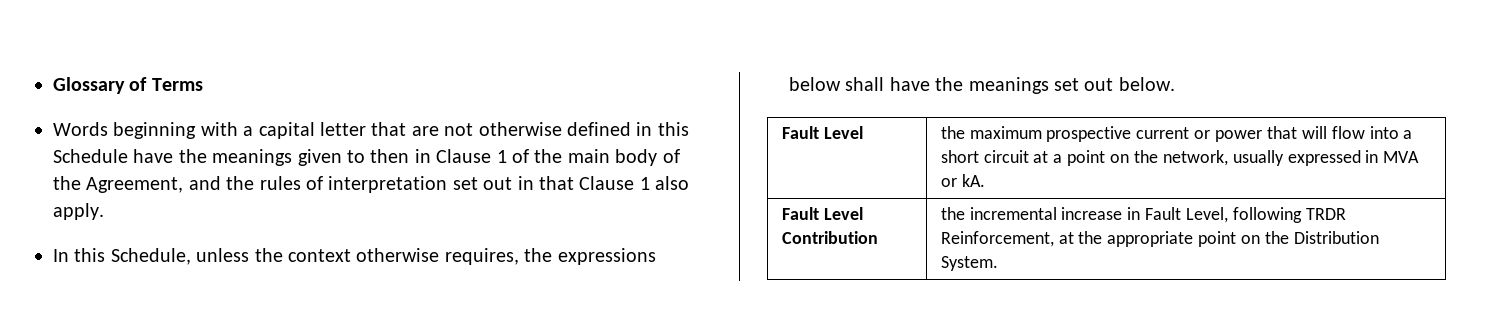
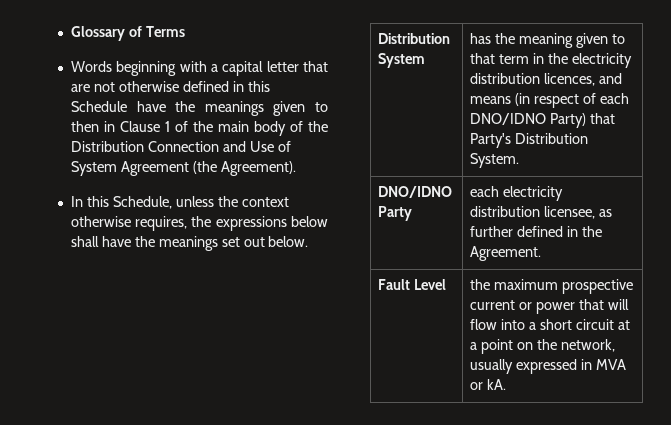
- Words beginning with a capital letter that are not otherwise defined in this Schedule have the meanings given to then in Clause 1 of the main body of the Agreement, and the rules of interpretation set out in that Clause 1 also apply.
+ Words beginning with a capital letter that are not otherwise defined in this Schedule have the meanings given to then in Clause 1 of the main body of the Distribution Connection and Use of System Agreement (the Agreement).
+ Distribution System | has the meaning given to that term in the electricity distribution licences, and means (in respect of each DNO/IDNO Party) that Party's Distribution System.
+ DNO/IDNO Party | each electricity distribution licensee, as further defined in the Agreement.
- Fault Level Contribution | the incremental increase in Fault Level, following TRDR Reinforcement, at the appropriate point on the Distribution System.

